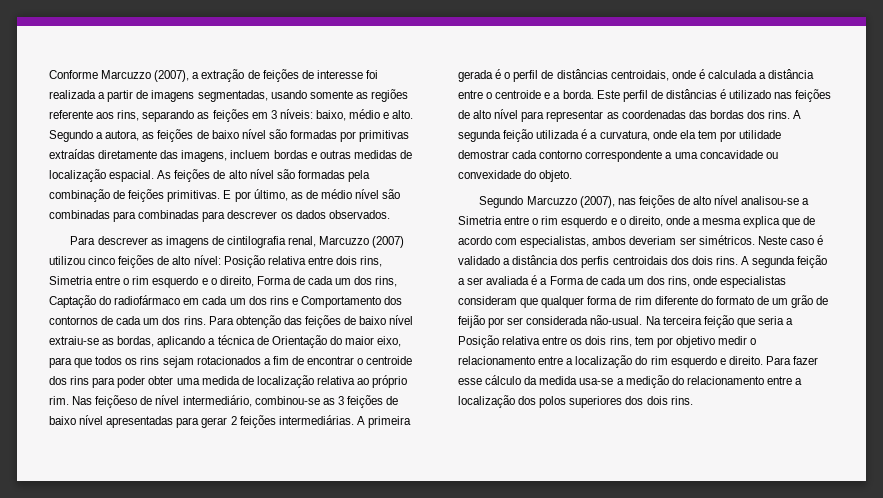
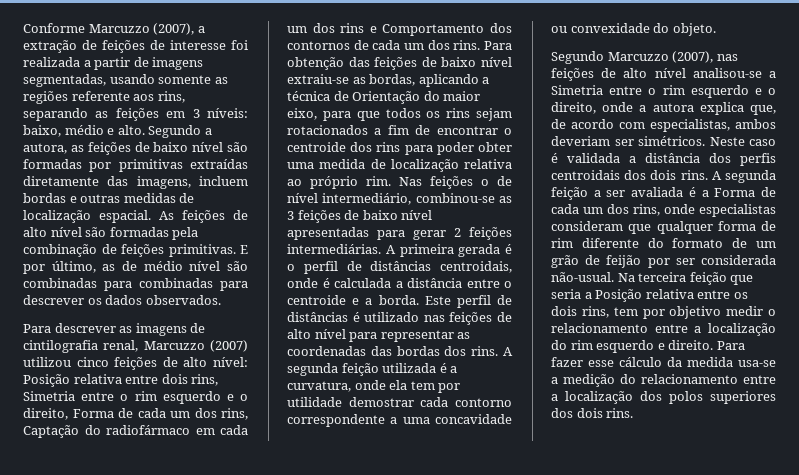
- Nas feiçõeso de nível intermediário, combinou-se as 3 feições de baixo nível apresentadas para gerar 2 feições intermediárias.
+ Nas feições o de nível intermediário, combinou-se as 3 feições de baixo nível apresentadas para gerar 2 feições intermediárias.
- Segundo Marcuzzo (2007), nas feições de alto nível analisou-se a Simetria entre o rim esquerdo e o direito, onde a mesma explica que de acordo com especialistas, ambos deveriam ser simétricos.
+ Segundo Marcuzzo (2007), nas feições de alto nível analisou-se a Simetria entre o rim esquerdo e o direito, onde a autora explica que, de acordo com especialistas, ambos deveriam ser simétricos.
- Neste caso é validado a distância dos perfis centroidais dos dois rins.
+ Neste caso é validada a distância dos perfis centroidais dos dois rins.

